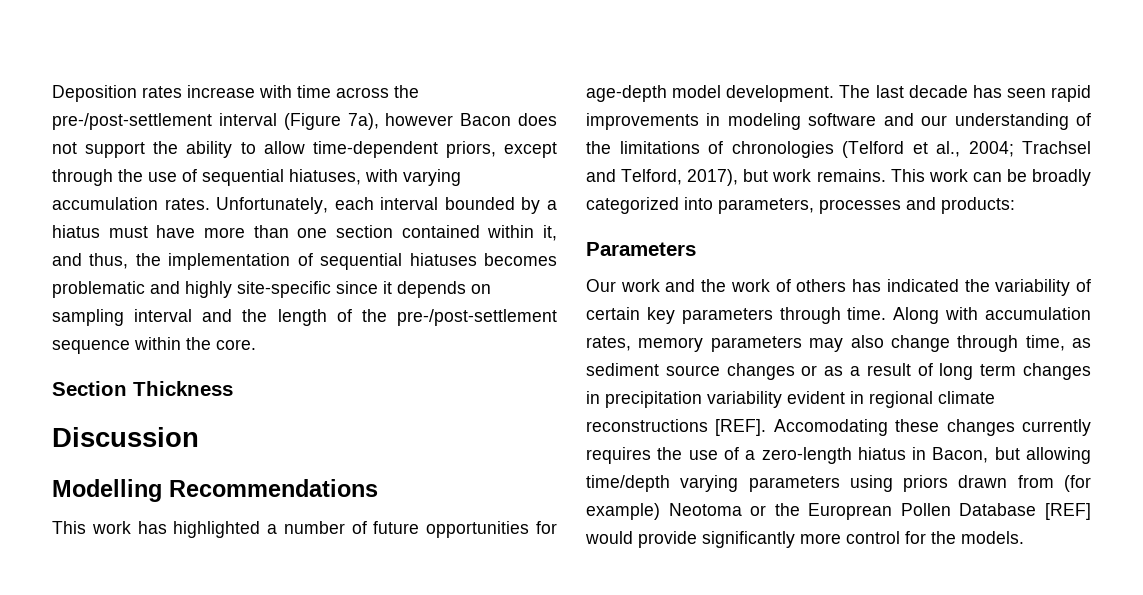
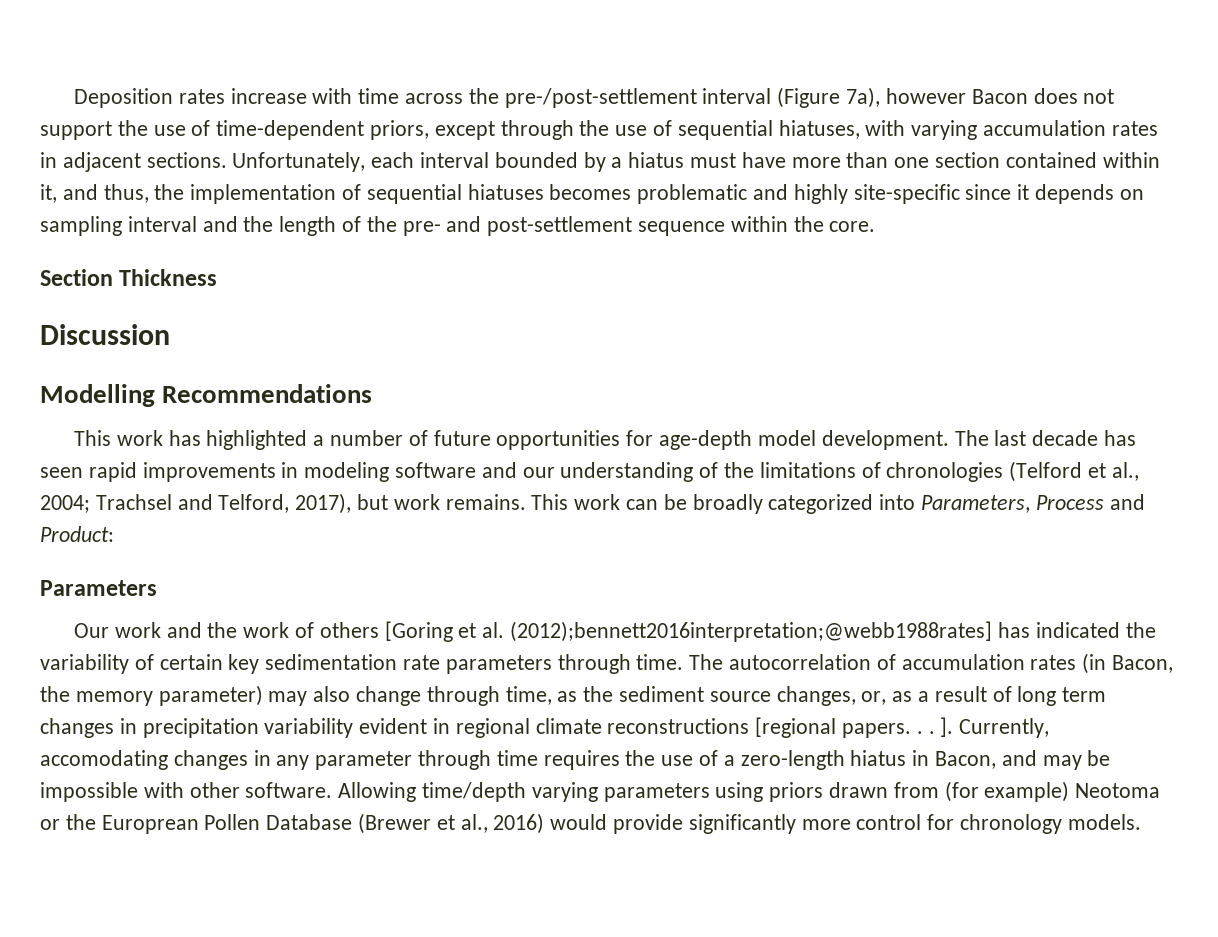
- Deposition rates increase with time across the pre-/post-settlement interval (Figure 7a), however Bacon does not support the ability to allow time-dependent priors, except through the use of sequential hiatuses, with varying accumulation rates.
+ Deposition rates increase with time across the pre-/post-settlement interval (Figure 7a), however Bacon does not support the use of time-dependent priors, except through the use of sequential hiatuses, with varying accumulation rates in adjacent sections.
- Unfortunately, each interval bounded by a hiatus must have more than one section contained within it, and thus, the implementation of sequential hiatuses becomes problematic and highly site-specific since it depends on sampling interval and the length of the pre-/post-settlement sequence within the core.
+ Unfortunately, each interval bounded by a hiatus must have more than one section contained within it, and thus, the implementation of sequential hiatuses becomes problematic and highly site-specific since it depends on sampling interval and the length of the pre- and post-settlement sequence within the core.
- This work can be broadly categorized into parameters, processes and products:
+ This work can be broadly categorized into Parameters, Process and Product:
- Our work and the work of others has indicated the variability of certain key parameters through time.
+ Our work and the work of others [Goring et al. (2012);bennett2016interpretation;@webb1988rates] has indicated the variability of certain key sedimentation rate parameters through time.
- Along with accumulation rates, memory parameters may also change through time, as sediment source changes or as a result of long term changes in precipitation variability evident in regional climate reconstructions [REF]. Accomodating these changes currently requires the use of a zero-length hiatus in Bacon, but allowing time/depth varying parameters using priors drawn from (for example) Neotoma or the Europrean Pollen Database [REF] would provide significantly more control for the models.
+ The autocorrelation of accumulation rates (in Bacon, the memory parameter) may also change through time, as the sediment source changes, or, as a result of long term changes in precipitation variability evident in regional climate reconstructions [regional papers. . . ]. Currently, accomodating changes in any parameter through time requires the use of a zero-length hiatus in Bacon, and may be impossible with other software. Allowing time/depth varying parameters using priors drawn from (for example) Neotoma or the Europrean Pollen Database (Brewer et al., 2016) would provide significantly more control for chronology models.

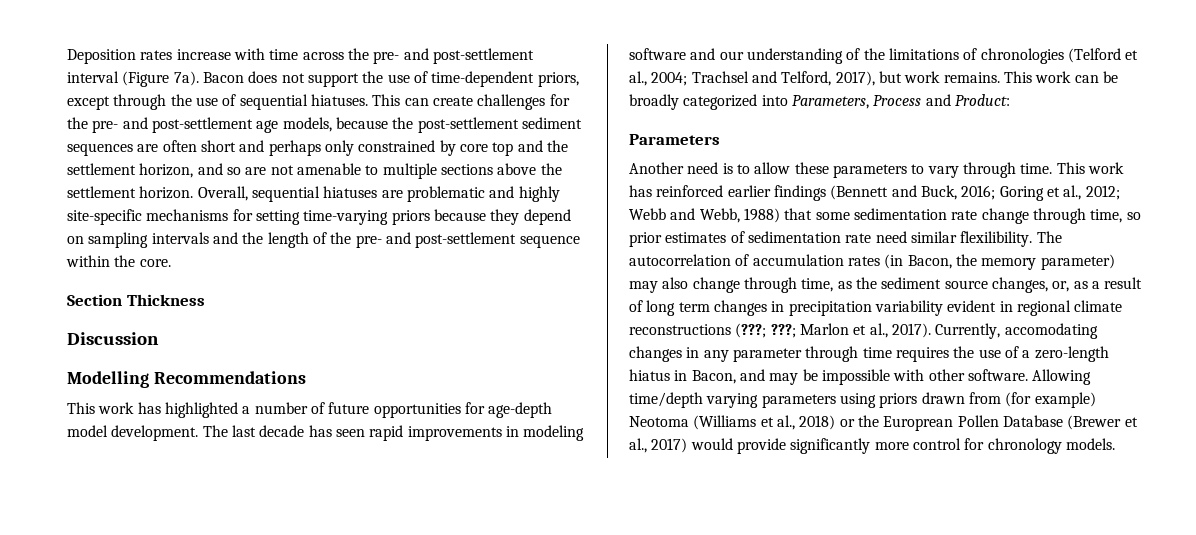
- Deposition rates increase with time across the pre-/post-settlement interval (Figure 7a), however Bacon does not support the use of time-dependent priors, except through the use of sequential hiatuses, with varying accumulation rates in adjacent sections. Unfortunately, each interval bounded by a hiatus must have more than one section contained within it, and thus, the implementation of sequential hiatuses becomes problematic and highly site-specific since it depends on sampling interval and the length of the pre- and post-settlement sequence within the core.
+ Deposition rates increase with time across the pre- and post-settlement interval (Figure 7a). Bacon does not support the use of time-dependent priors, except through the use of sequential hiatuses. This can create challenges for the pre- and post-settlement age models, because the post-settlement sediment sequences are often short and perhaps only constrained by core top and the settlement horizon, and so are not amenable to multiple sections above the settlement horizon. Overall, sequential hiatuses are problematic and highly site-specific mechanisms for setting time-varying priors because they depend on sampling intervals and the length of the pre- and post-settlement sequence within the core.
- Our work and the work of others [Goring et al. (2012);bennett2016interpretation;@webb1988rates] has indicated the variability of certain key sedimentation rate parameters through time.
+ Another need is to allow these parameters to vary through time. This work has reinforced earlier findings (Bennett and Buck, 2016; Goring et al., 2012; Webb and Webb, 1988) that some sedimentation rate change through time, so prior estimates of sedimentation rate need similar flexilibility.
- The autocorrelation of accumulation rates (in Bacon, the memory parameter) may also change through time, as the sediment source changes, or, as a result of long term changes in precipitation variability evident in regional climate reconstructions [regional papers. . . ].
+ The autocorrelation of accumulation rates (in Bacon, the memory parameter) may also change through time, as the sediment source changes, or, as a result of long term changes in precipitation variability evident in regional climate reconstructions (???; ???; Marlon et al., 2017).
- Allowing time/depth varying parameters using priors drawn from (for example) Neotoma or the Europrean Pollen Database (Brewer et al., 2016) would provide significantly more control for chronology models.
+ Allowing time/depth varying parameters using priors drawn from (for example) Neotoma (Williams et al., 2018) or the Europrean Pollen Database (Brewer et al., 2017) would provide significantly more control for chronology models.

